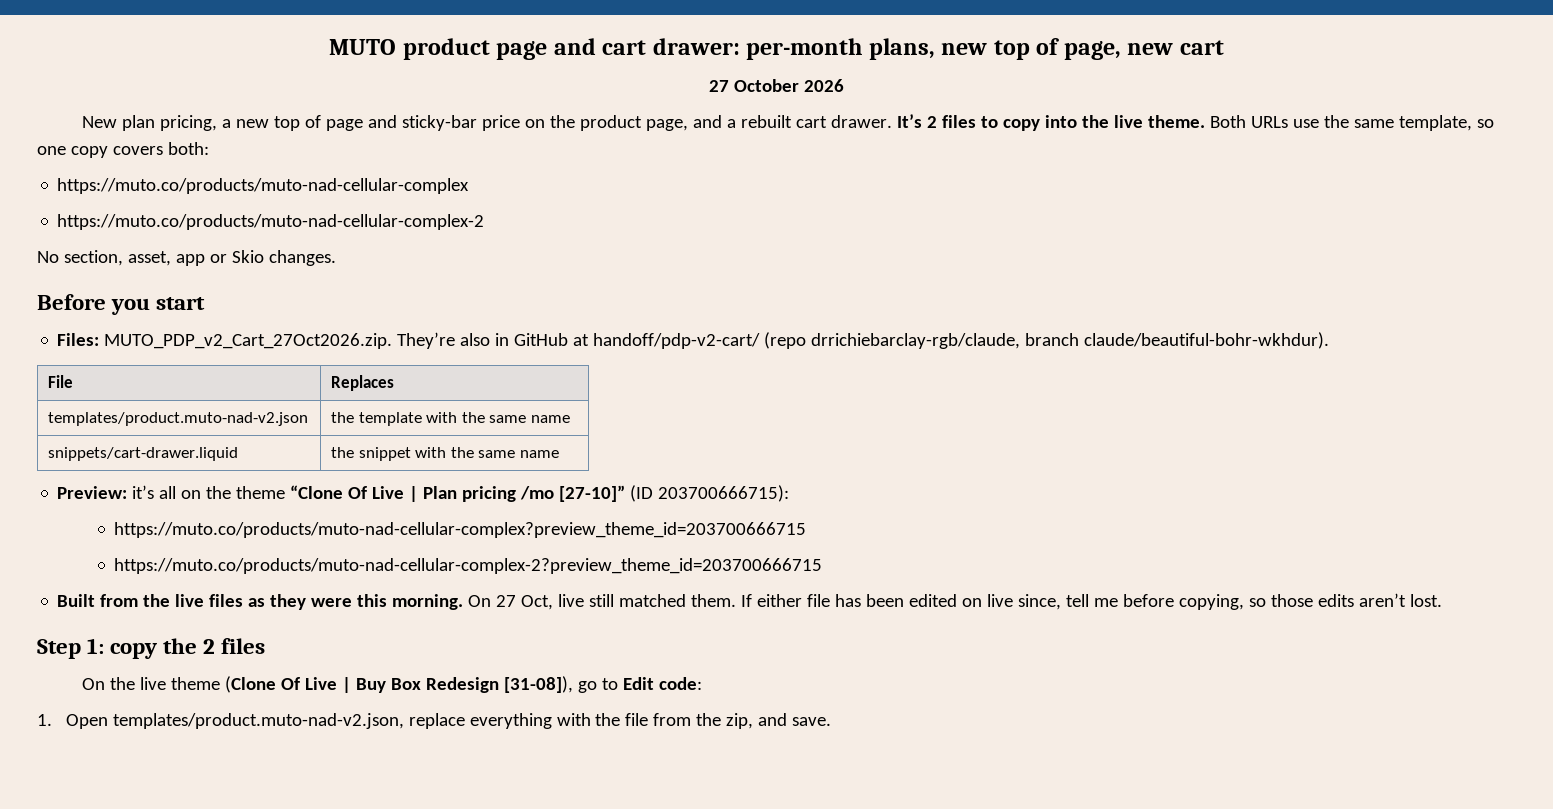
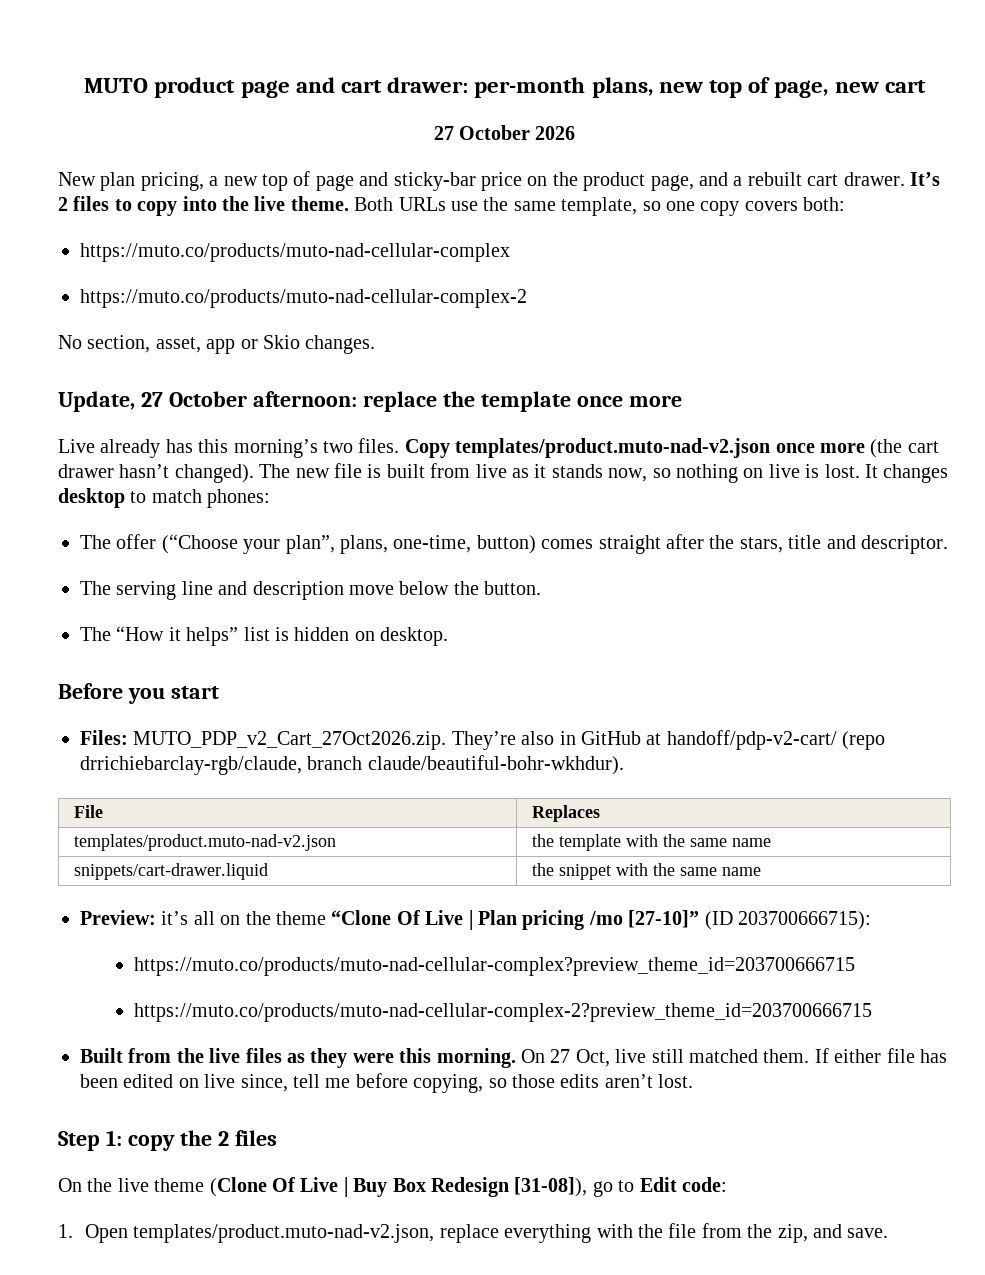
+ Update, 27 October afternoon: replace the template once more
+ Live already has this morning’s two files. Copy templates/product.muto-nad-v2.json once more (the cart drawer hasn’t changed). The new file is built from live as it stands now, so nothing on live is lost. It changes desktop to match phones:
+ The offer (“Choose your plan”, plans, one-time, button) comes straight after the stars, title and descriptor.
+ The serving line and description move below the button.
+ The “How it helps” list is hidden on desktop.

